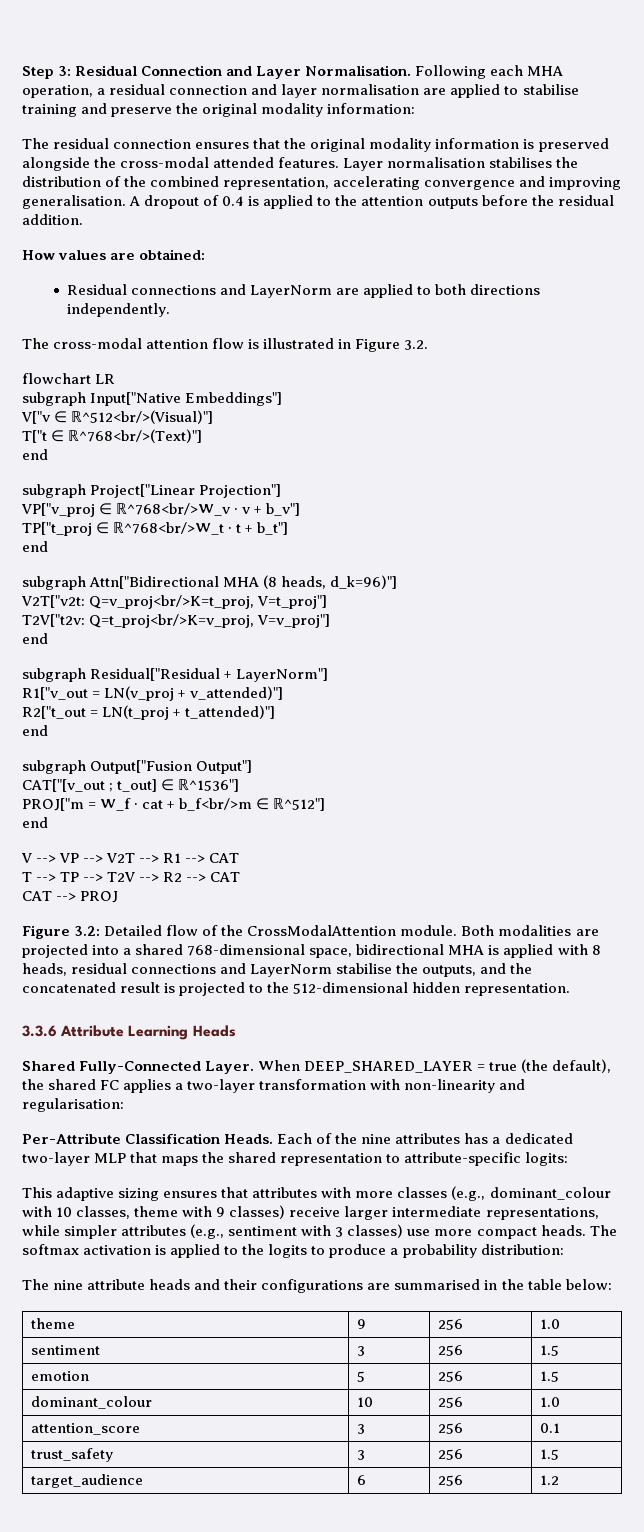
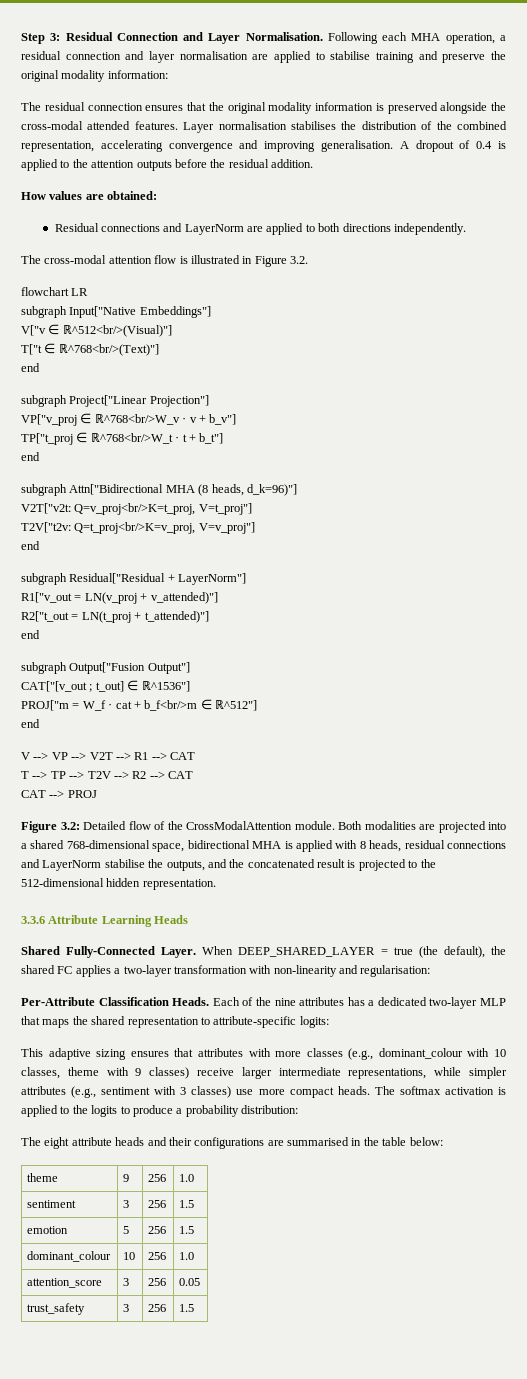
- The nine attribute heads and their configurations are summarised in the table below:
+ The eight attribute heads and their configurations are summarised in the table below:
- attention_score | 3 | 256 | 0.1
+ attention_score | 3 | 256 | 0.05
- target_audience | 6 | 256 | 1.2

